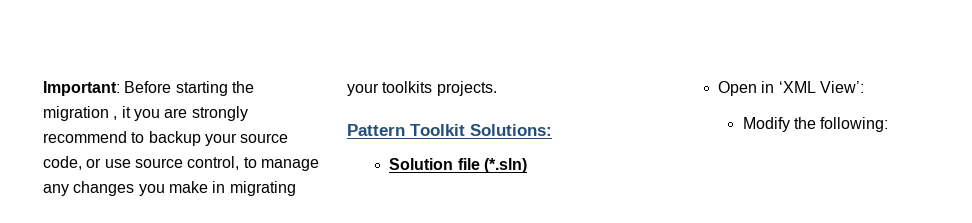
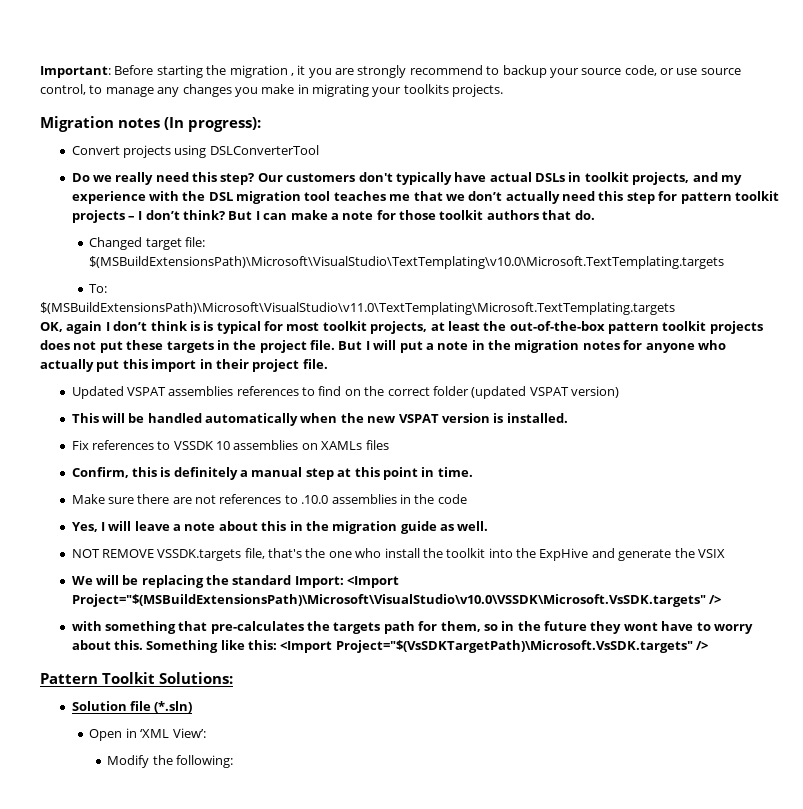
+ Migration notes (In progress):
+ Convert projects using DSLConverterTool
+ Do we really need this step? Our customers don't typically have actual DSLs in toolkit projects, and my experience with the DSL migration tool teaches me that we don’t actually need this step for pattern toolkit projects – I don’t think? But I can make a note for those toolkit authors that do.
+ Changed target file: $(MSBuildExtensionsPath)\Microsoft\VisualStudio\TextTemplating\v10.0\Microsoft.TextTemplating.targets
+ To:
+ $(MSBuildExtensionsPath)\Microsoft\VisualStudio\v11.0\TextTemplating\Microsoft.TextTemplating.targets
+ OK, again I don’t think is is typical for most toolkit projects, at least the out-of-the-box pattern toolkit projects does not put these targets in the project file. But I will put a note in the migration notes for anyone who actually put this import in their project file.
+ Updated VSPAT assemblies references to find on the correct folder (updated VSPAT version)
+ This will be handled automatically when the new VSPAT version is installed.
+ Fix references to VSSDK 10 assemblies on XAMLs files
+ Confirm, this is definitely a manual step at this point in time.
+ Make sure there are not references to .10.0 assemblies in the code
+ Yes, I will leave a note about this in the migration guide as well.
+ NOT REMOVE VSSDK.targets file, that's the one who install the toolkit into the ExpHive and generate the VSIX
+ We will be replacing the standard Import: <Import Project="$(MSBuildExtensionsPath)\Microsoft\VisualStudio\v10.0\VSSDK\Microsoft.VsSDK.targets" />
+ with something that pre-calculates the targets path for them, so in the future they wont have to worry about this. Something like this: <Import Project="$(VsSDKTargetPath)\Microsoft.VsSDK.targets" />

